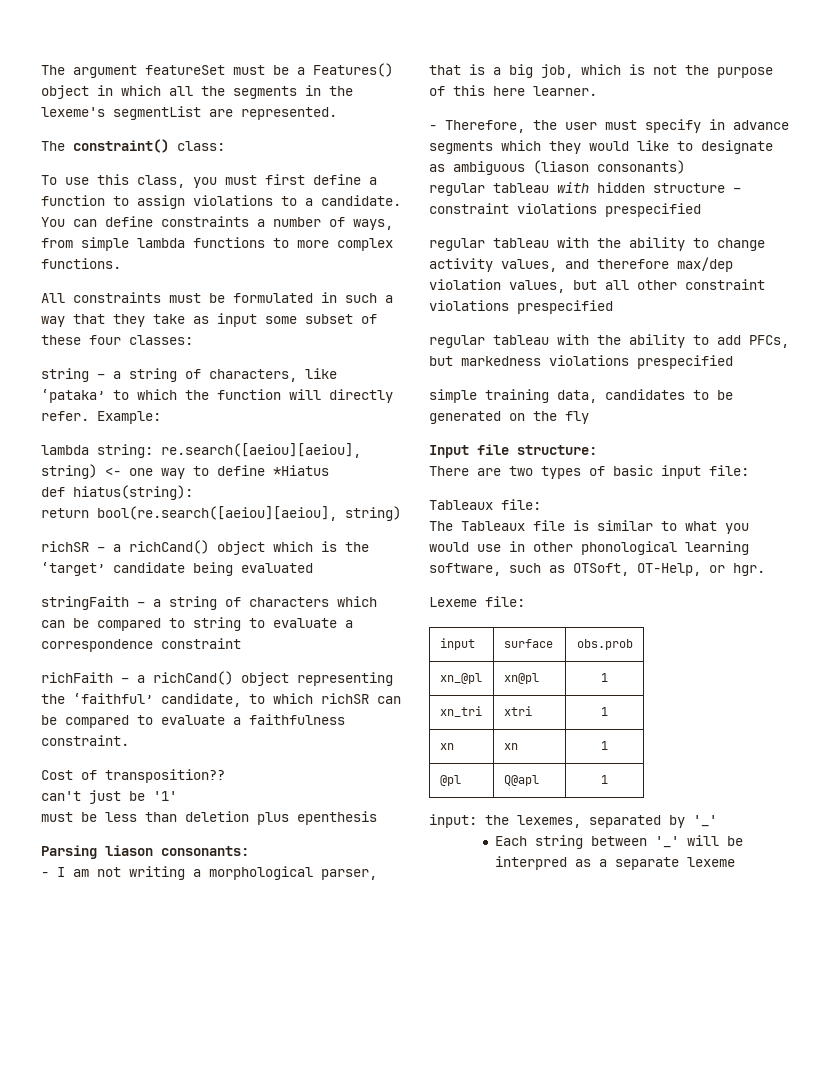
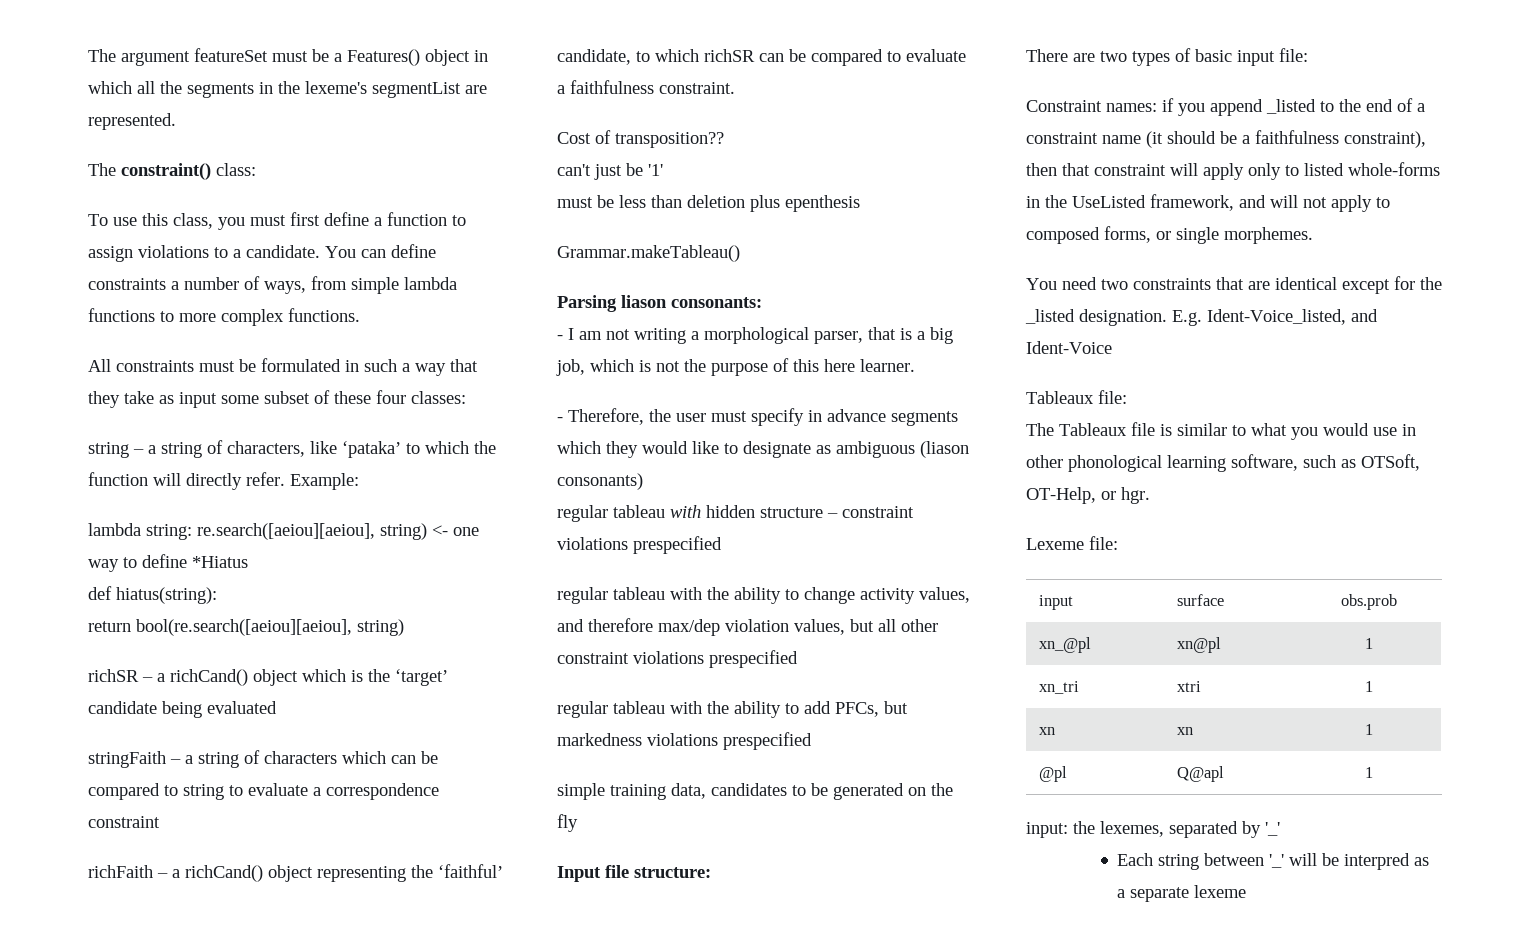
+ Grammar.makeTableau()
+ Constraint names: if you append _listed to the end of a constraint name (it should be a faithfulness constraint), then that constraint will apply only to listed whole-forms in the UseListed framework, and will not apply to composed forms, or single morphemes.
+ You need two constraints that are identical except for the _listed designation. E.g. Ident-Voice_listed, and Ident-Voice

